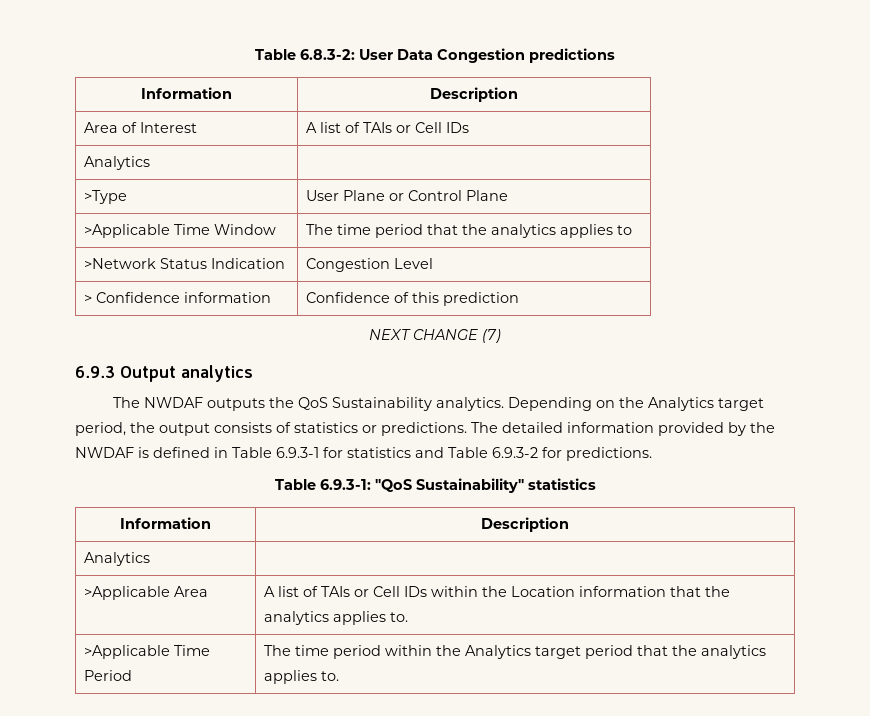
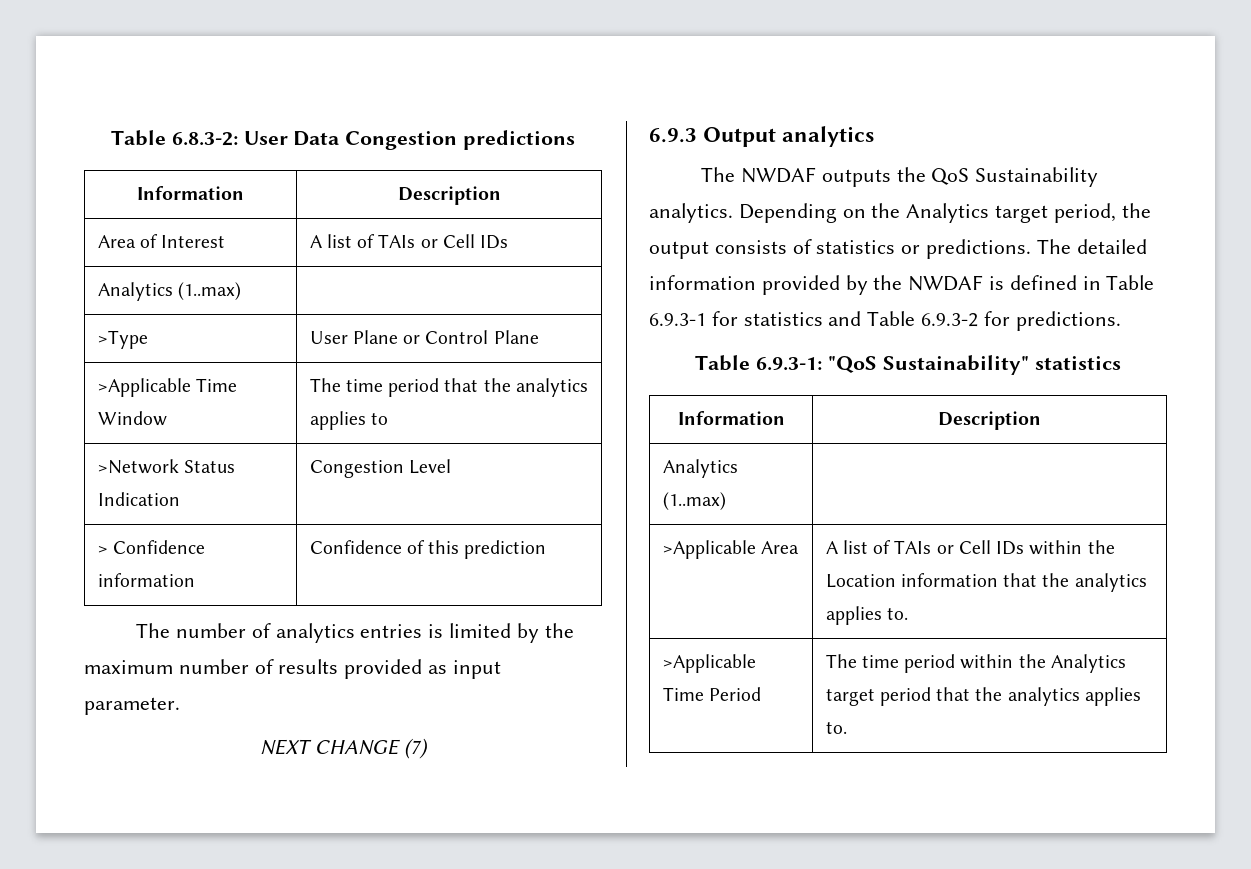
  Area of Interest | A list of TAIs or Cell IDs
- Analytics |
+ Analytics (1..max) |
+ The number of analytics entries is limited by the maximum number of results provided as input parameter.
  Table 6.9.3-1: "QoS Sustainability" statistics
  Information | Description
- Analytics |
+ Analytics (1..max) |

